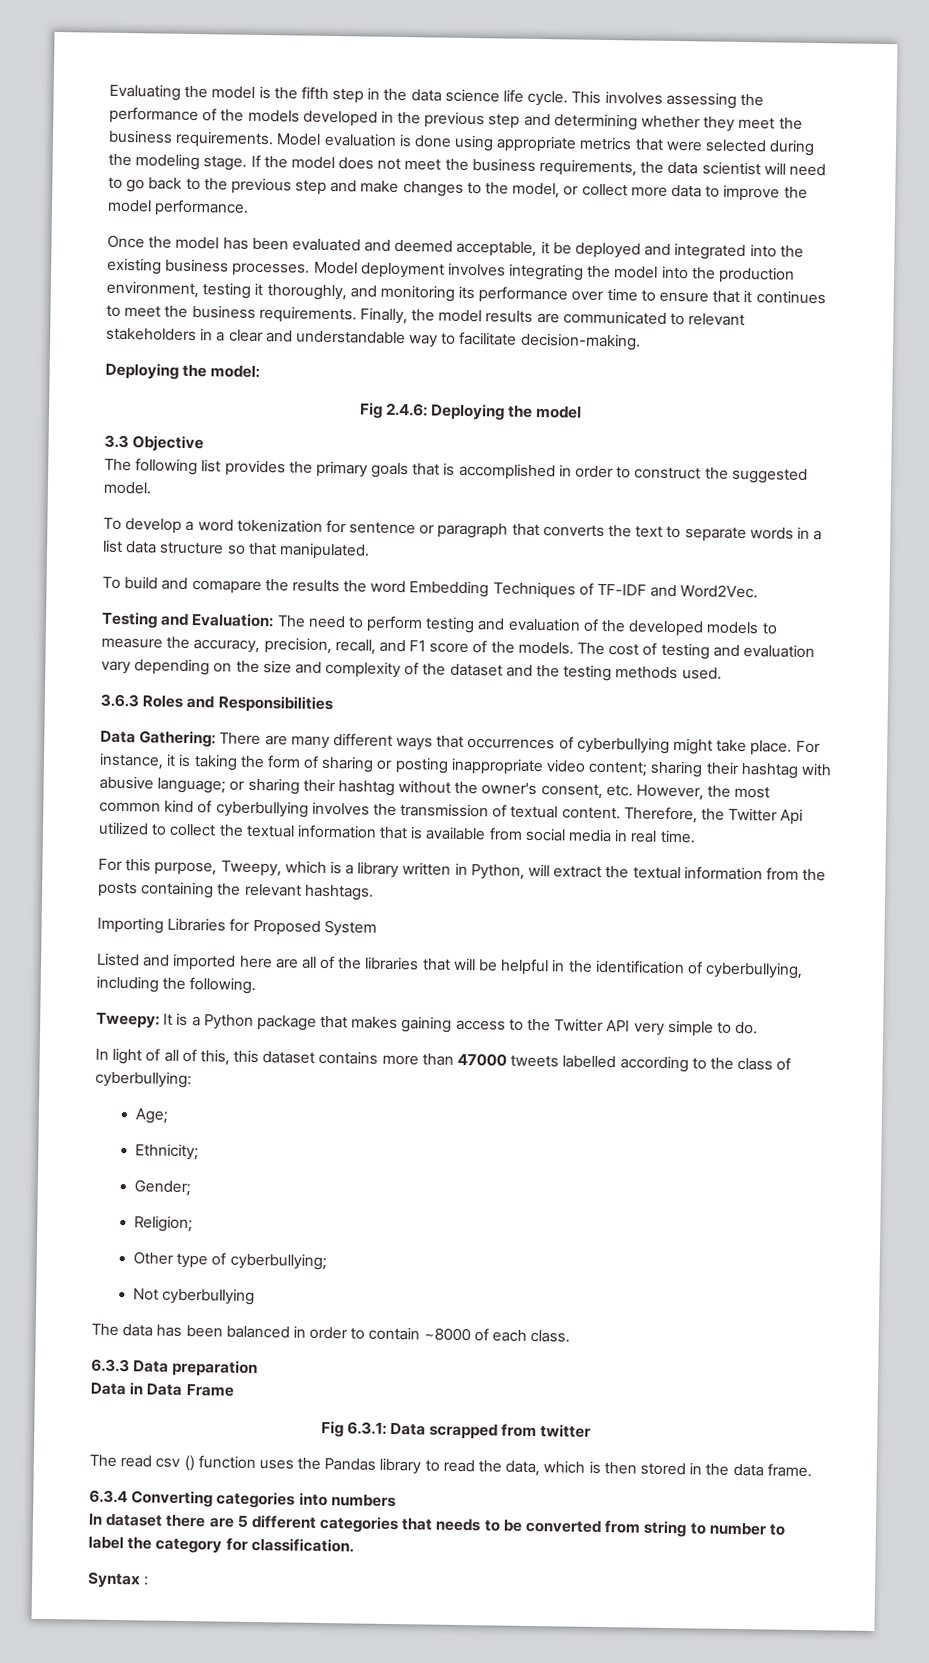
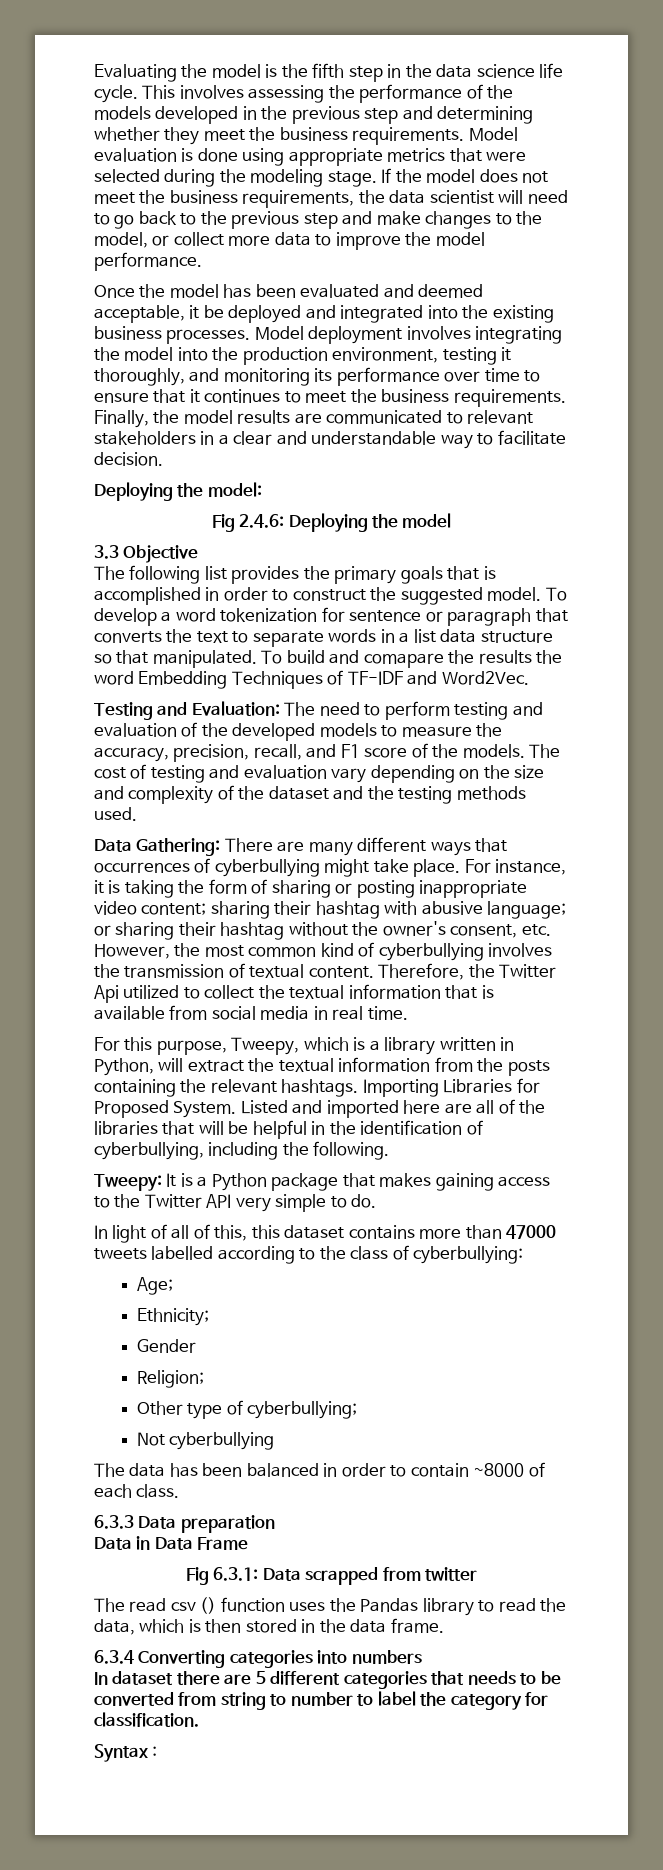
- Finally, the model results are communicated to relevant stakeholders in a clear and understandable way to facilitate decision-making.
+ Finally, the model results are communicated to relevant stakeholders in a clear and understandable way to facilitate decision.
- The following list provides the primary goals that is accomplished in order to construct the suggested model.
- To develop a word tokenization for sentence or paragraph that converts the text to separate words in a list data structure so that manipulated.
- To build and comapare the results the word Embedding Techniques of TF-IDF and Word2Vec.
+ The following list provides the primary goals that is accomplished in order to construct the suggested model. To develop a word tokenization for sentence or paragraph that converts the text to separate words in a list data structure so that manipulated. To build and comapare the results the word Embedding Techniques of TF-IDF and Word2Vec.
- 3.6.3 Roles and Responsibilities
- For this purpose, Tweepy, which is a library written in Python, will extract the textual information from the posts containing the relevant hashtags.
- Importing Libraries for Proposed System
- Listed and imported here are all of the libraries that will be helpful in the identification of cyberbullying, including the following.
+ For this purpose, Tweepy, which is a library written in Python, will extract the textual information from the posts containing the relevant hashtags. Importing Libraries for Proposed System. Listed and imported here are all of the libraries that will be helpful in the identification of cyberbullying, including the following.
- Gender;
+ Gender

